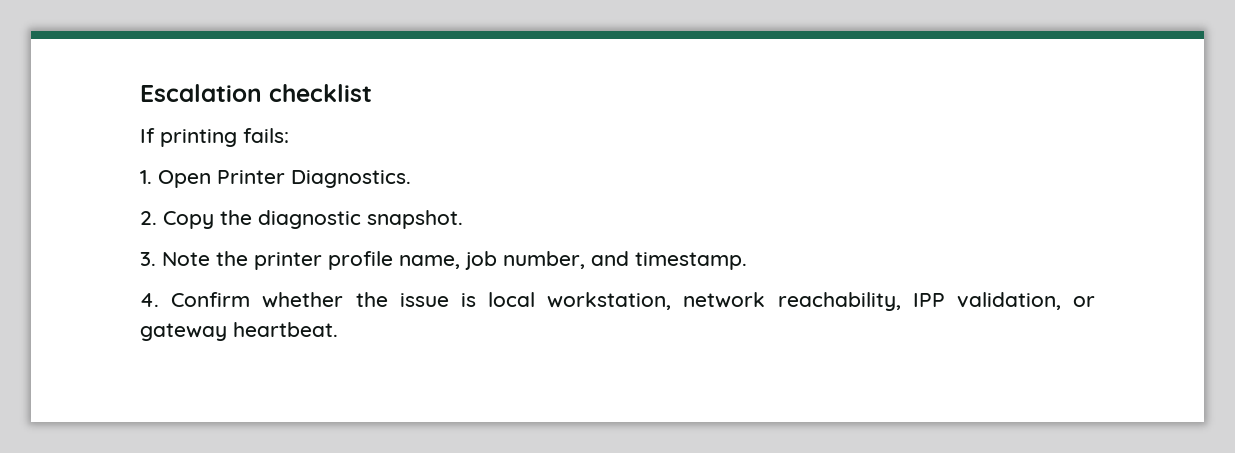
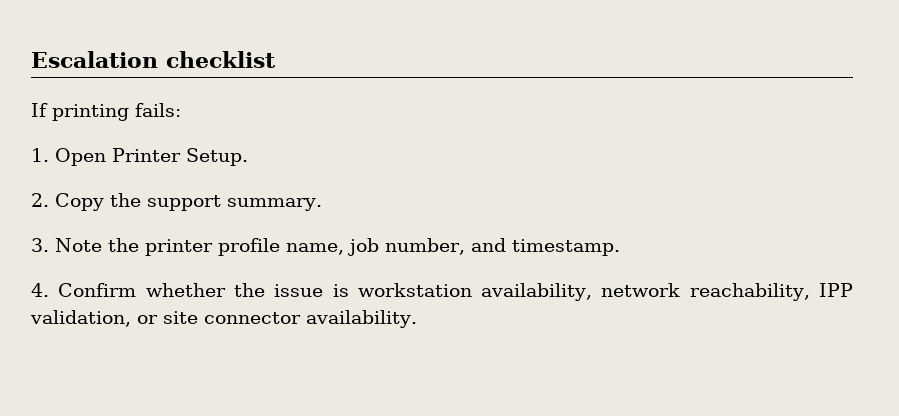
- 1. Open Printer Diagnostics.
+ 1. Open Printer Setup.
- 2. Copy the diagnostic snapshot.
+ 2. Copy the support summary.
- 4. Confirm whether the issue is local workstation, network reachability, IPP validation, or gateway heartbeat.
+ 4. Confirm whether the issue is workstation availability, network reachability, IPP validation, or site connector availability.

